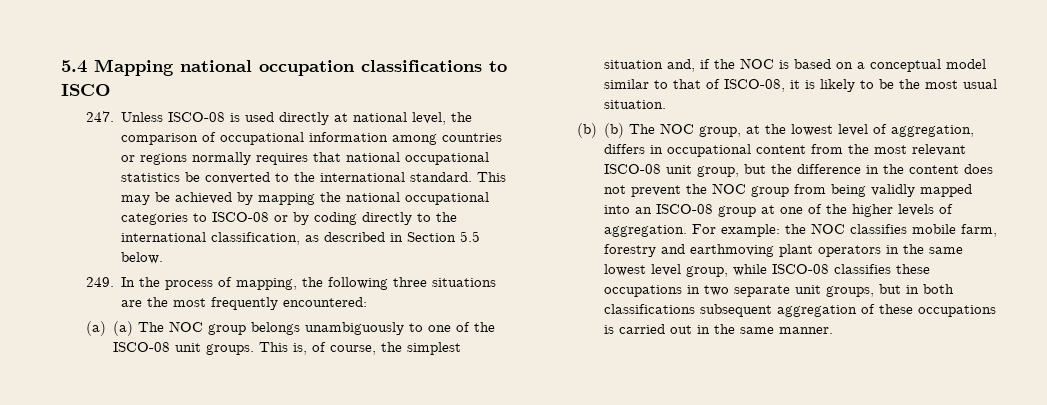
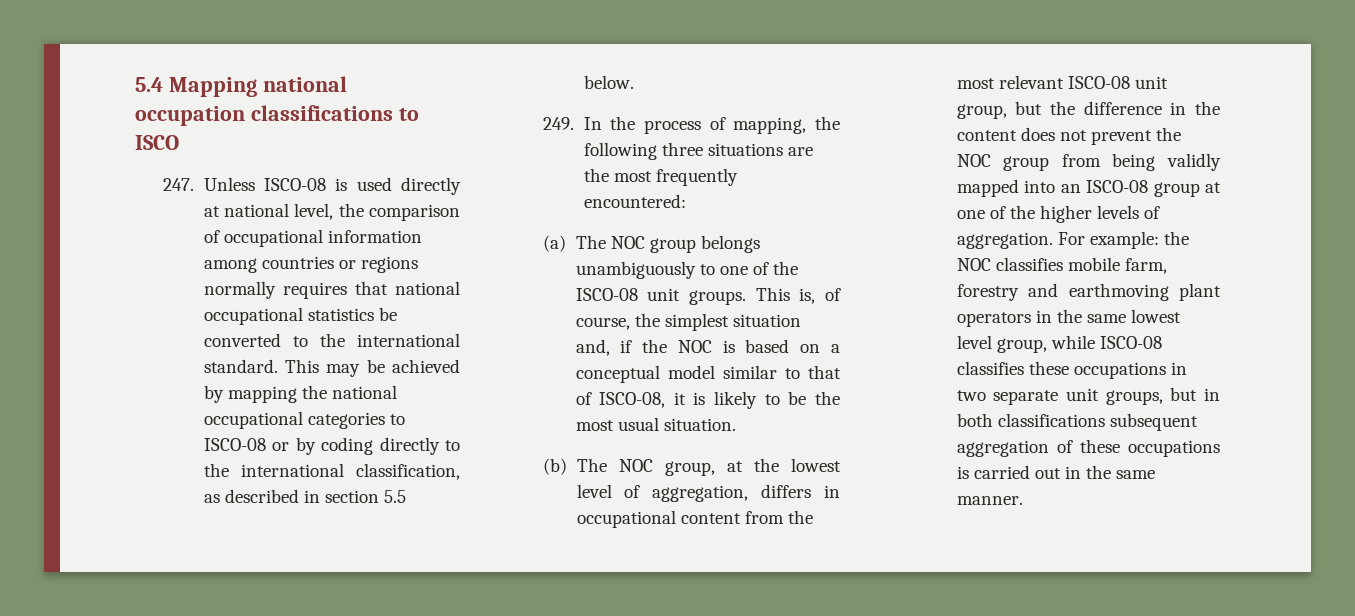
- This may be achieved by mapping the national occupational categories to ISCO-08 or by coding directly to the international classification, as described in Section 5.5 below.
+ This may be achieved by mapping the national occupational categories to ISCO-08 or by coding directly to the international classification, as described in section 5.5 below.
- (a) (a) The NOC group belongs unambiguously to one of the ISCO-08 unit groups.
+ (a) The NOC group belongs unambiguously to one of the ISCO-08 unit groups.
- (b) (b) The NOC group, at the lowest level of aggregation, differs in occupational content from the most relevant ISCO-08 unit group, but the difference in the content does not prevent the NOC group from being validly mapped into an ISCO-08 group at one of the higher levels of aggregation.
+ (b) The NOC group, at the lowest level of aggregation, differs in occupational content from the most relevant ISCO-08 unit group, but the difference in the content does not prevent the NOC group from being validly mapped into an ISCO-08 group at one of the higher levels of aggregation.

